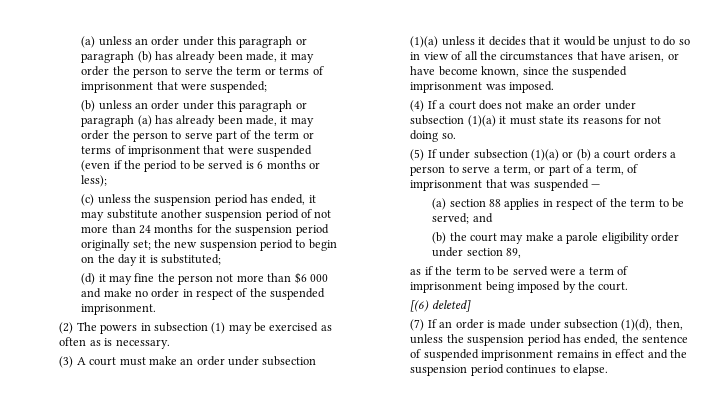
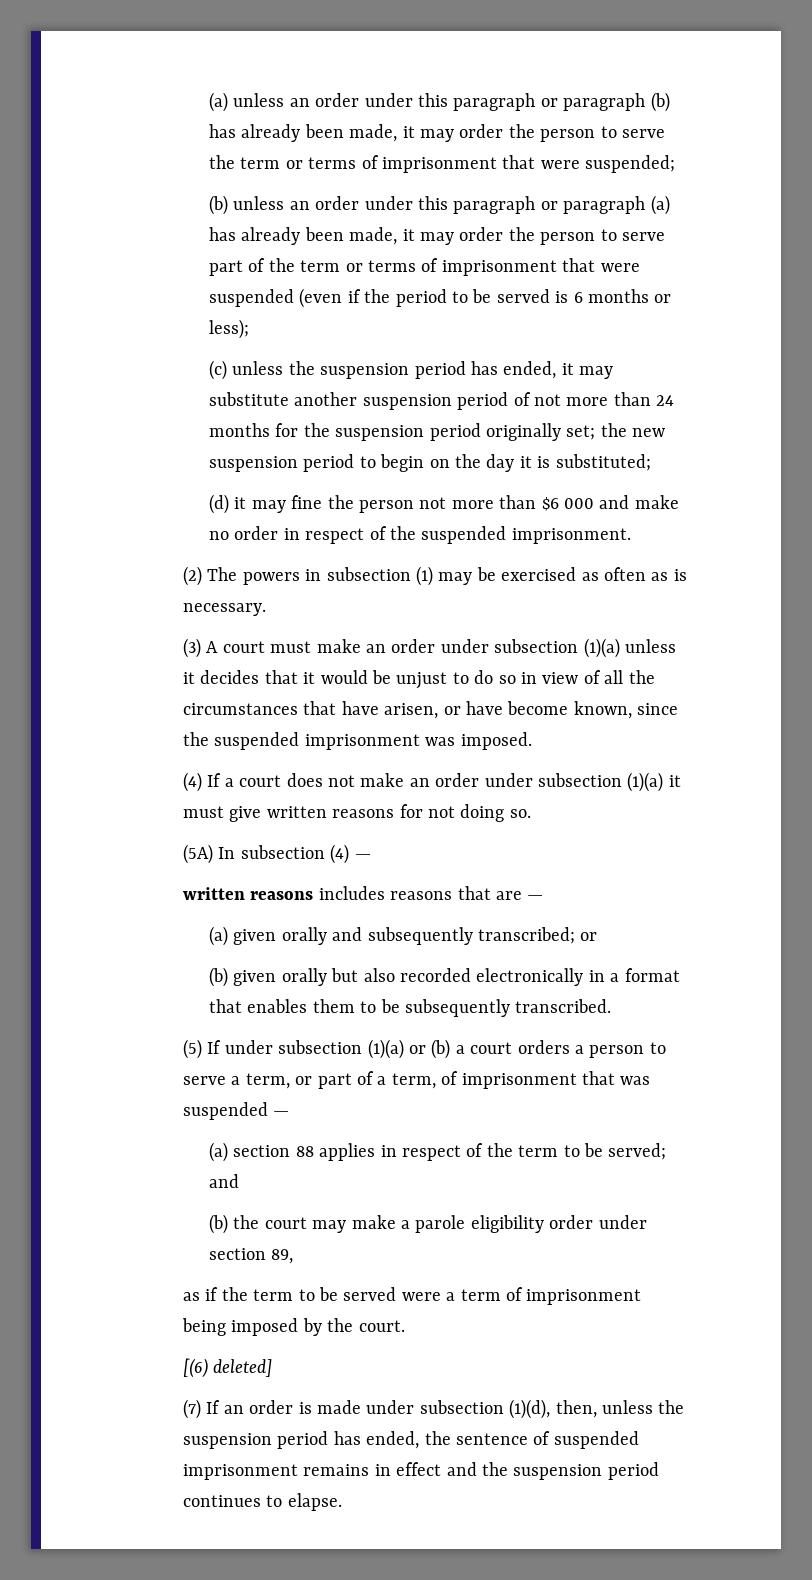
- (4) If a court does not make an order under subsection (1)(a) it must state its reasons for not doing so.
+ (4) If a court does not make an order under subsection (1)(a) it must give written reasons for not doing so.
+ (5A) In subsection (4) —
+ written reasons includes reasons that are —
+ (a) given orally and subsequently transcribed; or
+ (b) given orally but also recorded electronically in a format that enables them to be subsequently transcribed.

